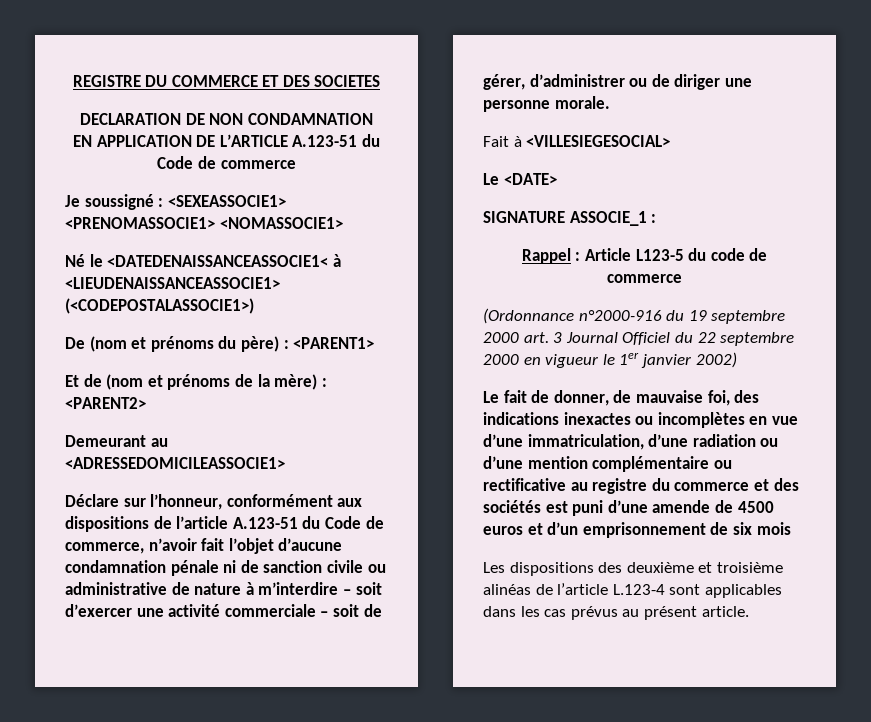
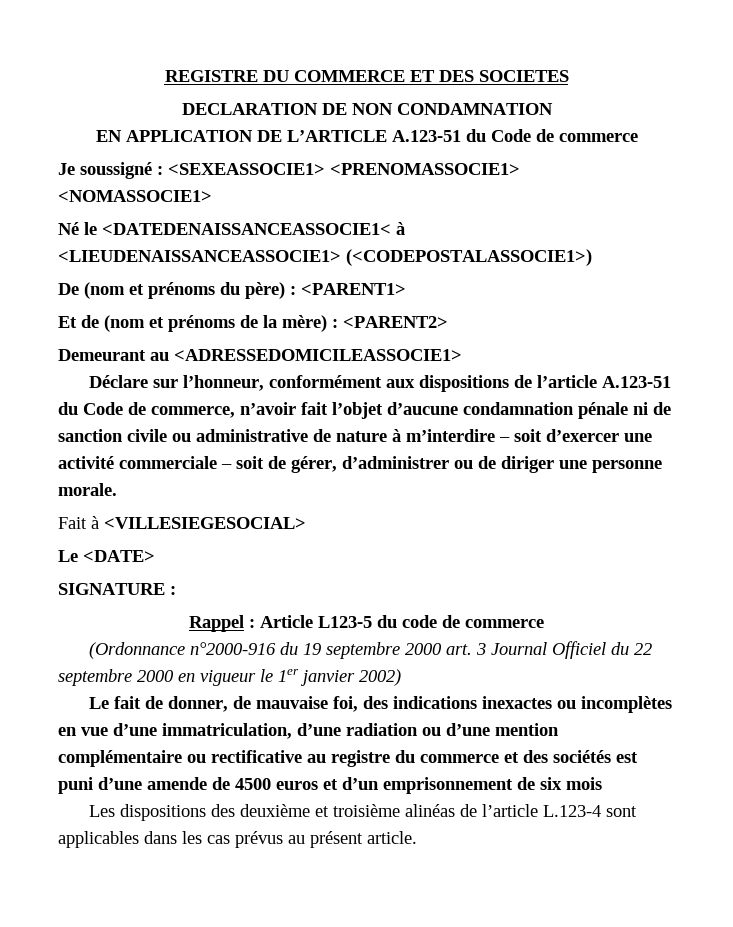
- SIGNATURE ASSOCIE_1 :
+ SIGNATURE :

